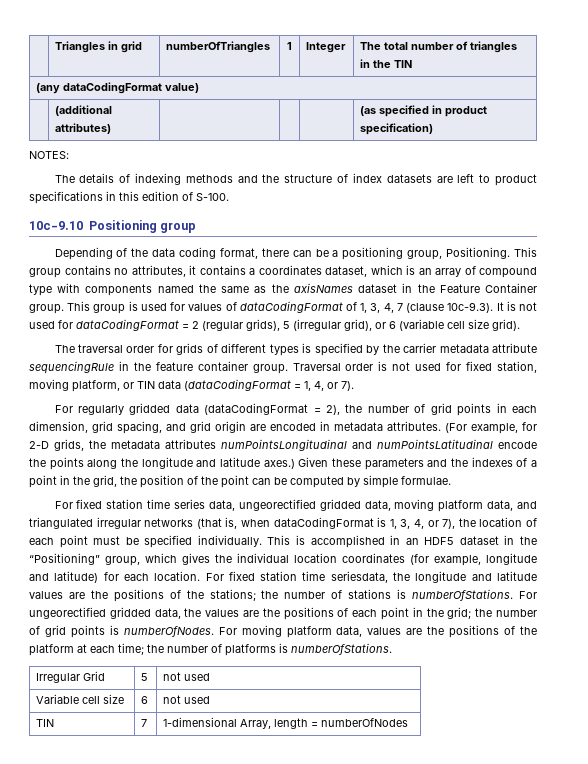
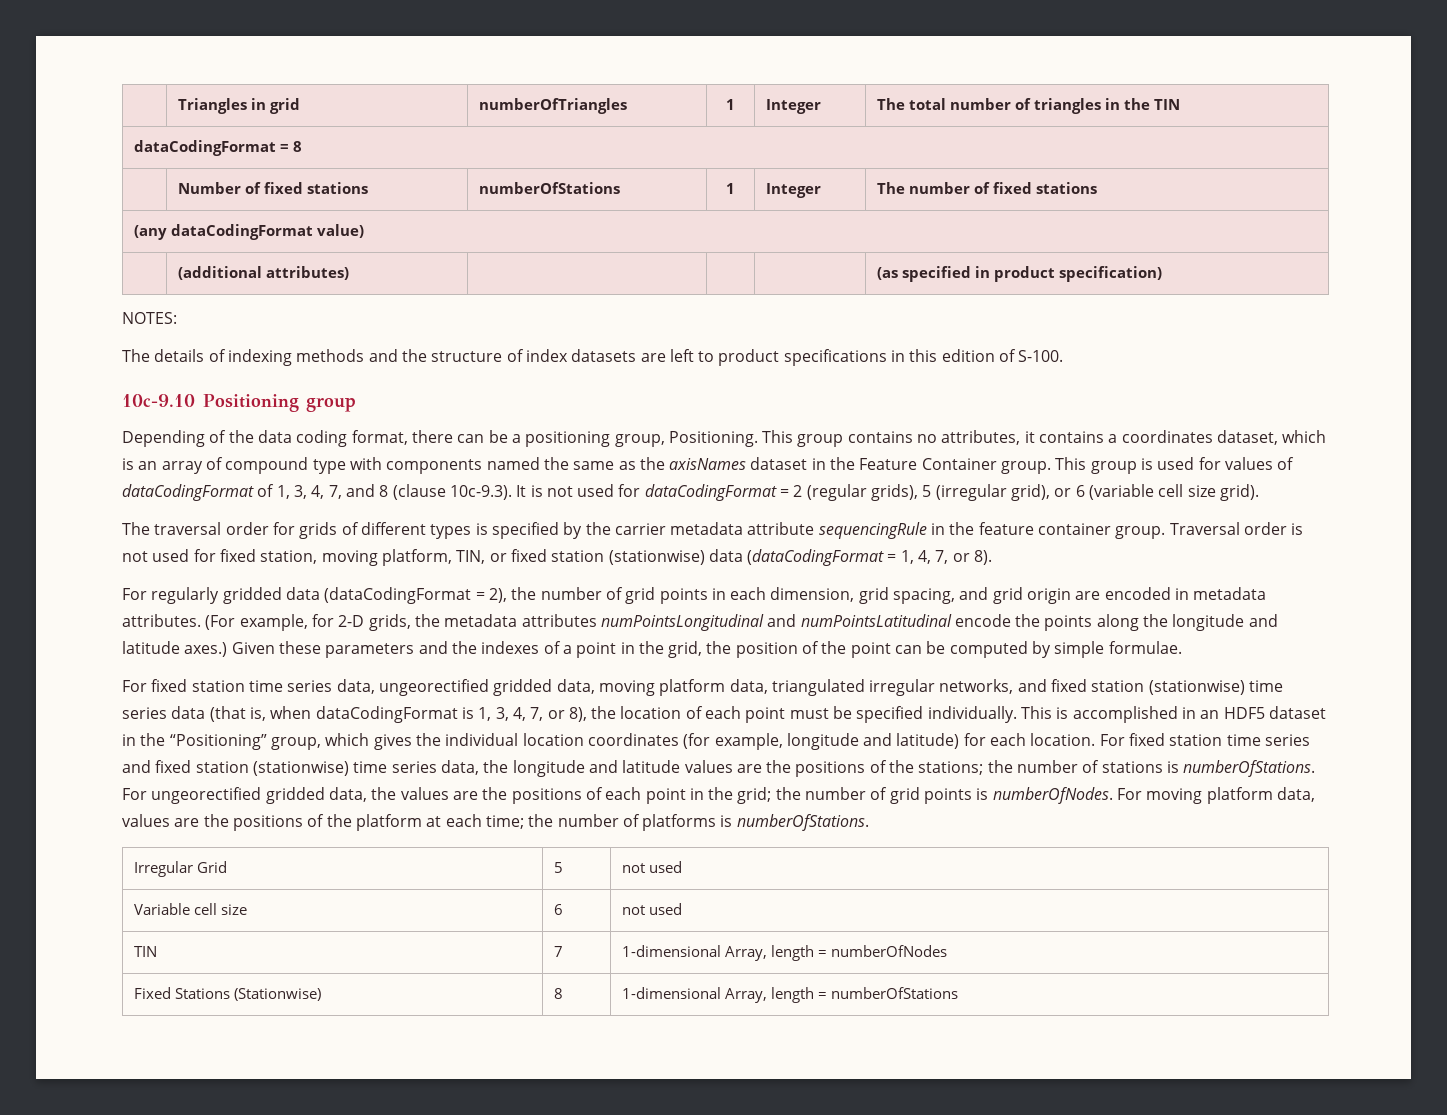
+ dataCodingFormat = 8
+ | Number of fixed stations | numberOfStations | 1 | Integer | The number of fixed stations
- This group is used for values of dataCodingFormat of 1, 3, 4, 7 (clause 10c-9.3). It is not used for dataCodingFormat = 2 (regular grids), 5 (irregular grid), or 6 (variable cell size grid).
+ This group is used for values of dataCodingFormat of 1, 3, 4, 7, and 8 (clause 10c-9.3). It is not used for dataCodingFormat = 2 (regular grids), 5 (irregular grid), or 6 (variable cell size grid).
- Traversal order is not used for fixed station, moving platform, or TIN data (dataCodingFormat = 1, 4, or 7).
+ Traversal order is not used for fixed station, moving platform, TIN, or fixed station (stationwise) data (dataCodingFormat = 1, 4, 7, or 8).
- For fixed station time series data, ungeorectified gridded data, moving platform data, and triangulated irregular networks (that is, when dataCodingFormat is 1, 3, 4, or 7), the location of each point must be specified individually.
+ For fixed station time series data, ungeorectified gridded data, moving platform data, triangulated irregular networks, and fixed station (stationwise) time series data (that is, when dataCodingFormat is 1, 3, 4, 7, or 8), the location of each point must be specified individually.
- For fixed station time seriesdata, the longitude and latitude values are the positions of the stations; the number of stations is numberOfStations.
+ For fixed station time series and fixed station (stationwise) time series data, the longitude and latitude values are the positions of the stations; the number of stations is numberOfStations.
+ Fixed Stations (Stationwise) | 8 | 1-dimensional Array, length = numberOfStations

